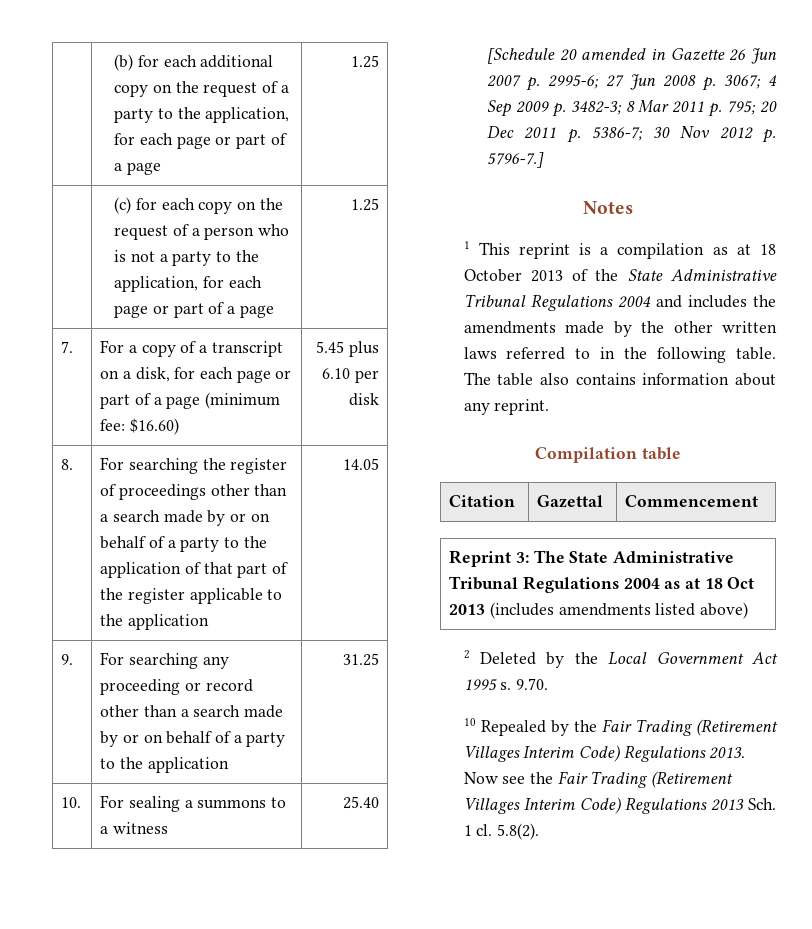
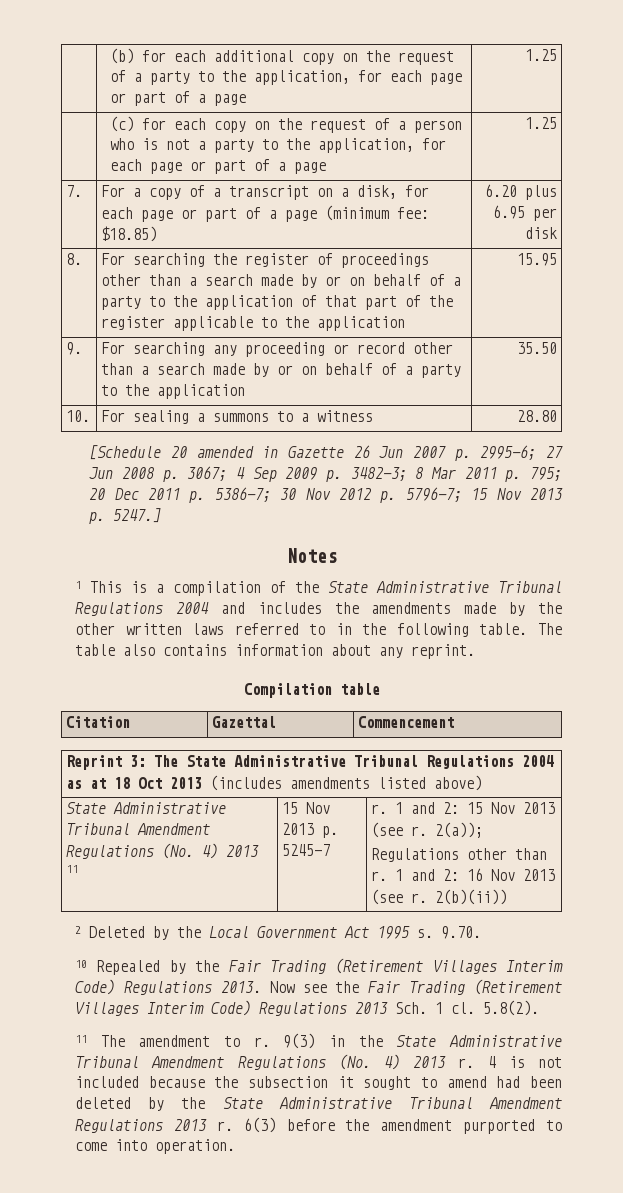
- 7. | For a copy of a transcript on a disk, for each page or part of a page (minimum fee: $16.60) | 5.45 plus 6.10 per disk
+ 7. | For a copy of a transcript on a disk, for each page or part of a page (minimum fee: $18.85) | 6.20 plus 6.95 per disk
- 8. | For searching the register of proceedings other than a search made by or on behalf of a party to the application of that part of the register applicable to the application | 14.05
+ 8. | For searching the register of proceedings other than a search made by or on behalf of a party to the application of that part of the register applicable to the application | 15.95
- 9. | For searching any proceeding or record other than a search made by or on behalf of a party to the application | 31.25
+ 9. | For searching any proceeding or record other than a search made by or on behalf of a party to the application | 35.50
- 10. | For sealing a summons to a witness | 25.40
+ 10. | For sealing a summons to a witness | 28.80
- [Schedule 20 amended in Gazette 26 Jun 2007 p. 2995-6; 27 Jun 2008 p. 3067; 4 Sep 2009 p. 3482-3; 8 Mar 2011 p. 795; 20 Dec 2011 p. 5386-7; 30 Nov 2012 p. 5796-7.]
+ [Schedule 20 amended in Gazette 26 Jun 2007 p. 2995-6; 27 Jun 2008 p. 3067; 4 Sep 2009 p. 3482-3; 8 Mar 2011 p. 795; 20 Dec 2011 p. 5386-7; 30 Nov 2012 p. 5796-7; 15 Nov 2013 p. 5247.]
- 1 This reprint is a compilation as at 18 October 2013 of the State Administrative Tribunal Regulations 2004 and includes the amendments made by the other written laws referred to in the following table.
+ 1 This is a compilation of the State Administrative Tribunal Regulations 2004 and includes the amendments made by the other written laws referred to in the following table.
+ State Administrative Tribunal Amendment Regulations (No. 4) 2013 11 | 15 Nov 2013 p. 5245-7 | r. 1 and 2: 15 Nov 2013 (see r. 2(a));
+ Regulations other than r. 1 and 2: 16 Nov 2013 (see r. 2(b)(ii))
+ 11 The amendment to r. 9(3) in the State Administrative Tribunal Amendment Regulations (No. 4) 2013 r. 4 is not included because the subsection it sought to amend had been deleted by the State Administrative Tribunal Amendment Regulations 2013 r. 6(3) before the amendment purported to come into operation.

